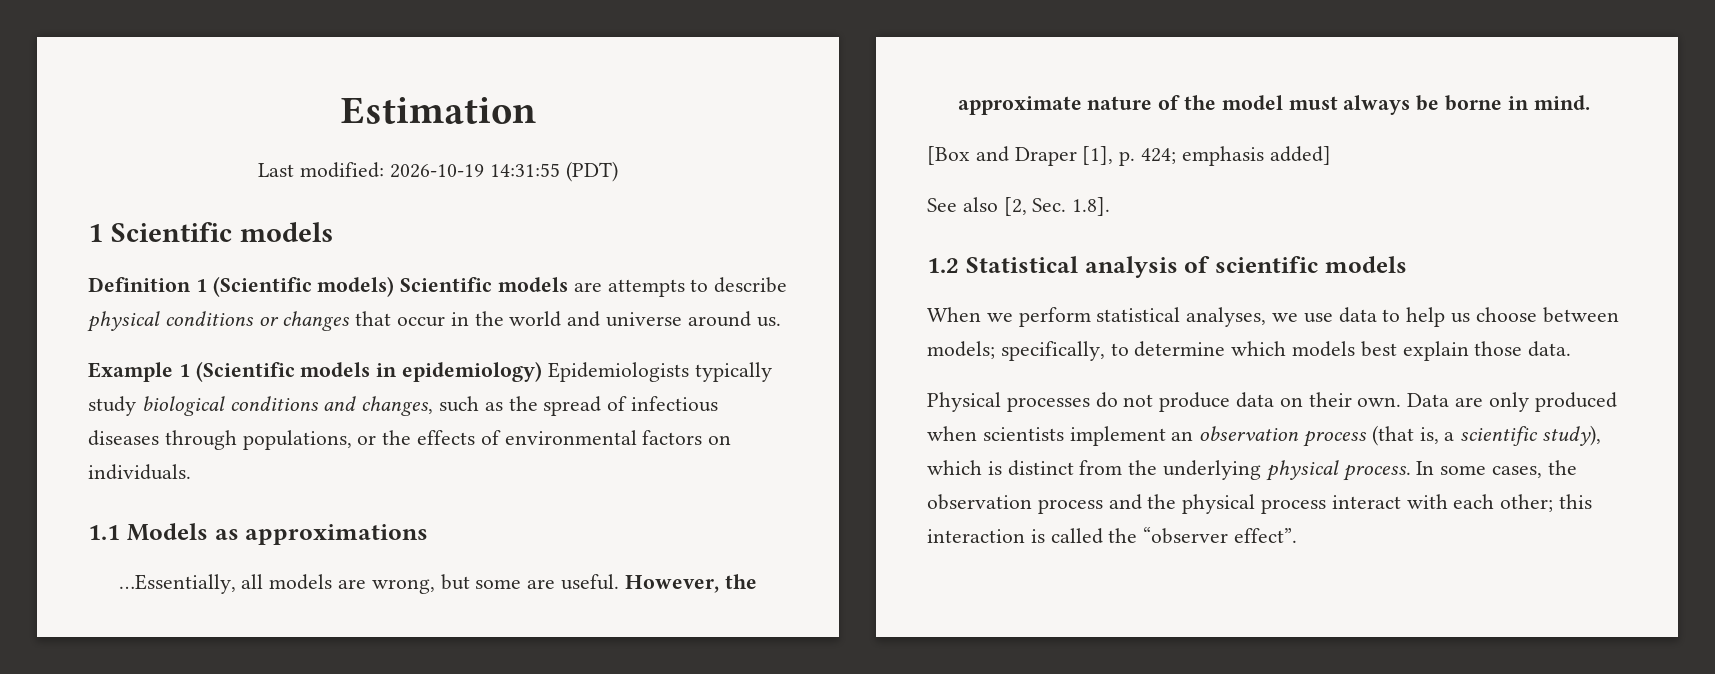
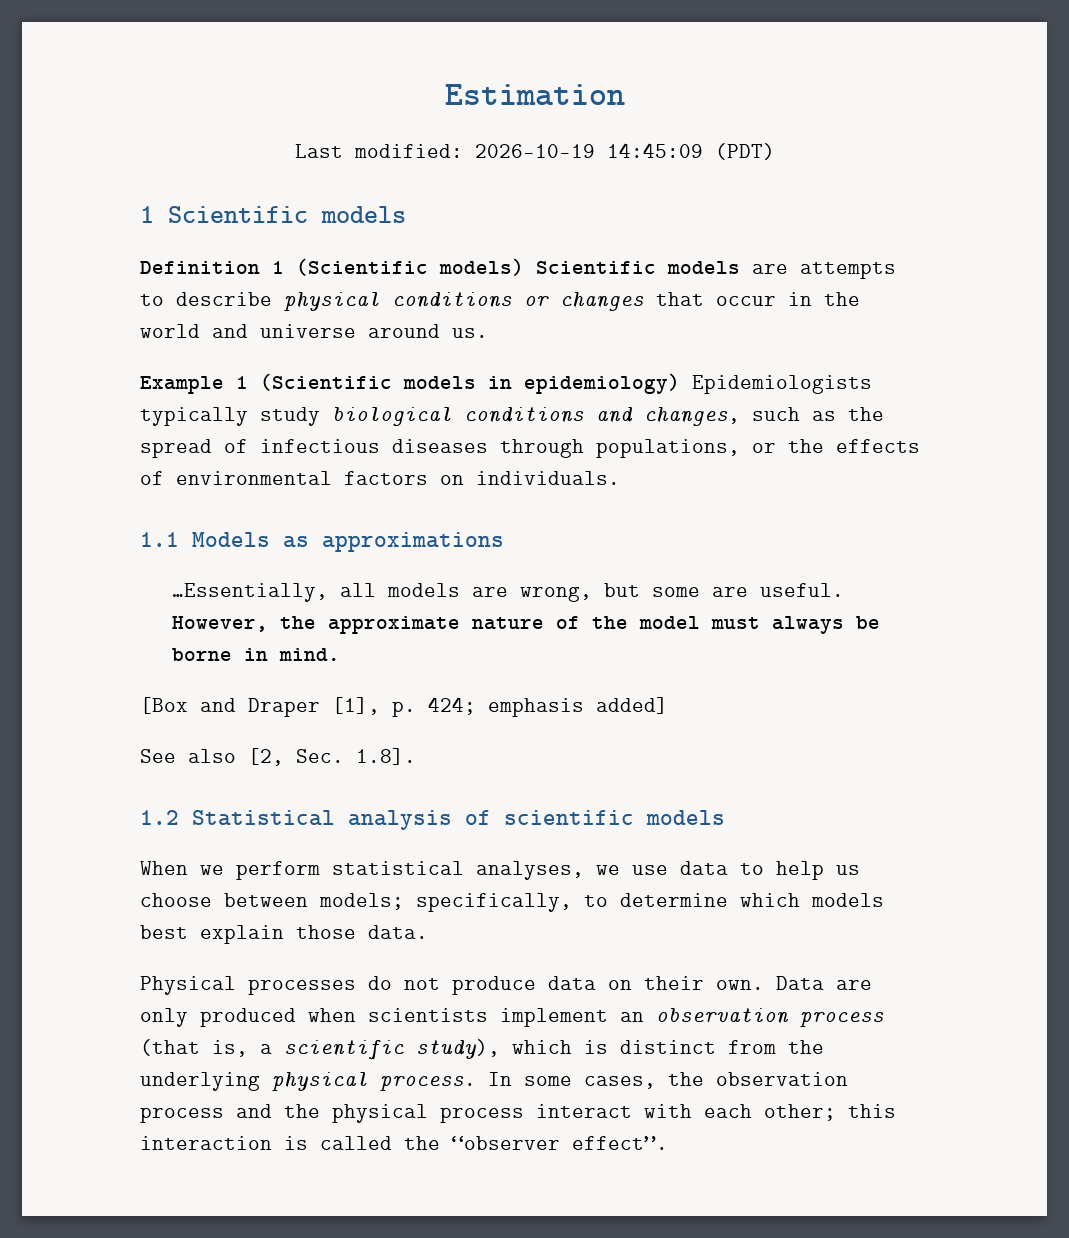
- Last modified: 2026-10-19 14:31:55 (PDT)
+ Last modified: 2026-10-19 14:45:09 (PDT)

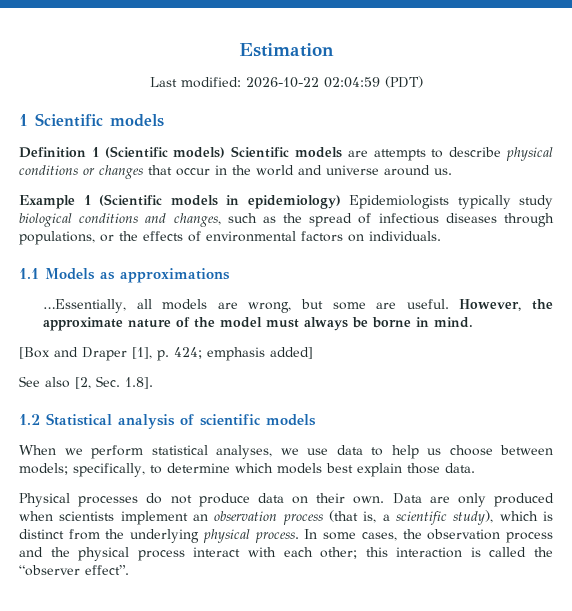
- Last modified: 2026-10-19 14:45:09 (PDT)
+ Last modified: 2026-10-22 02:04:59 (PDT)

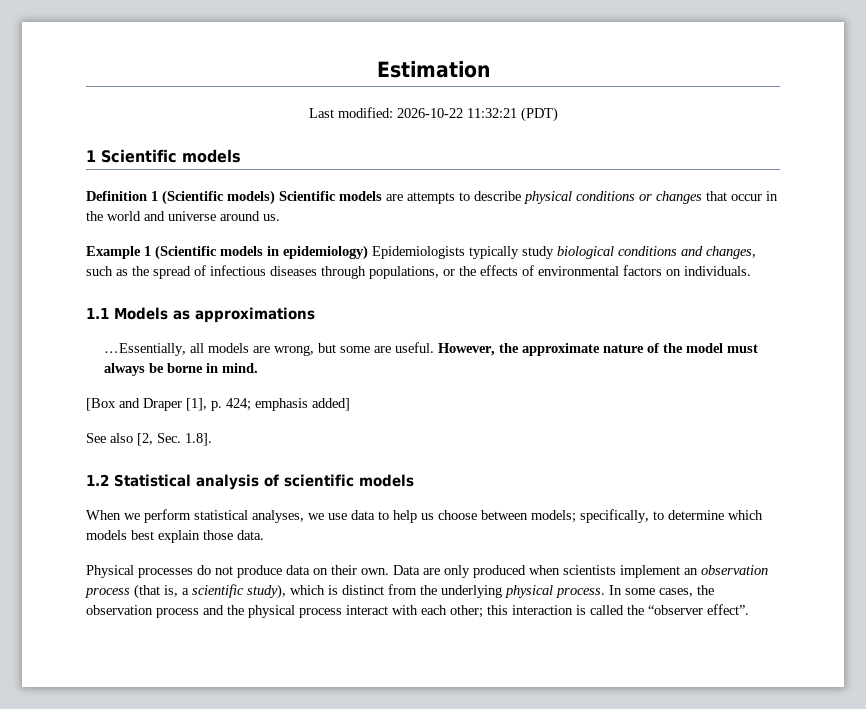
- Last modified: 2026-10-22 02:04:59 (PDT)
+ Last modified: 2026-10-22 11:32:21 (PDT)

